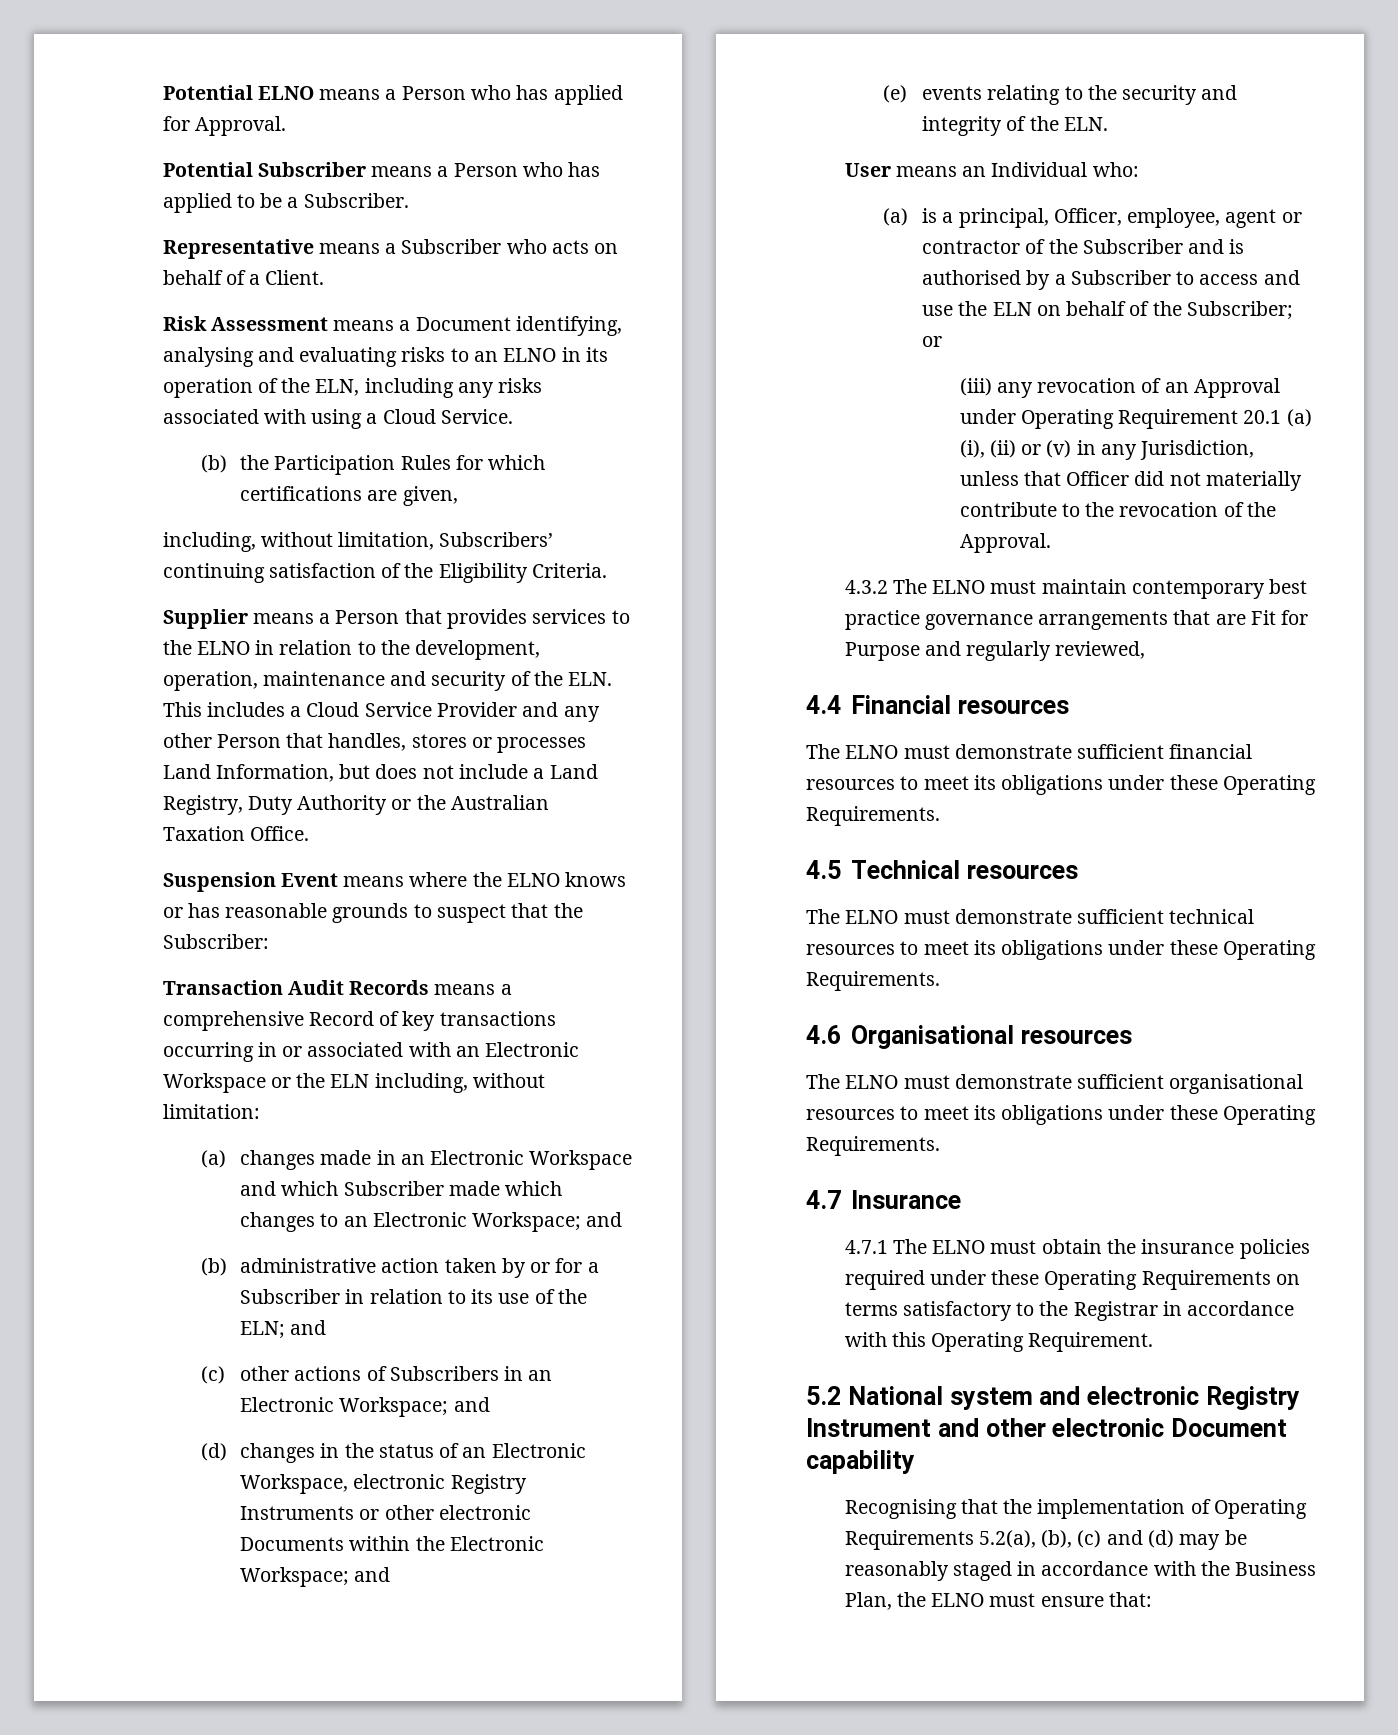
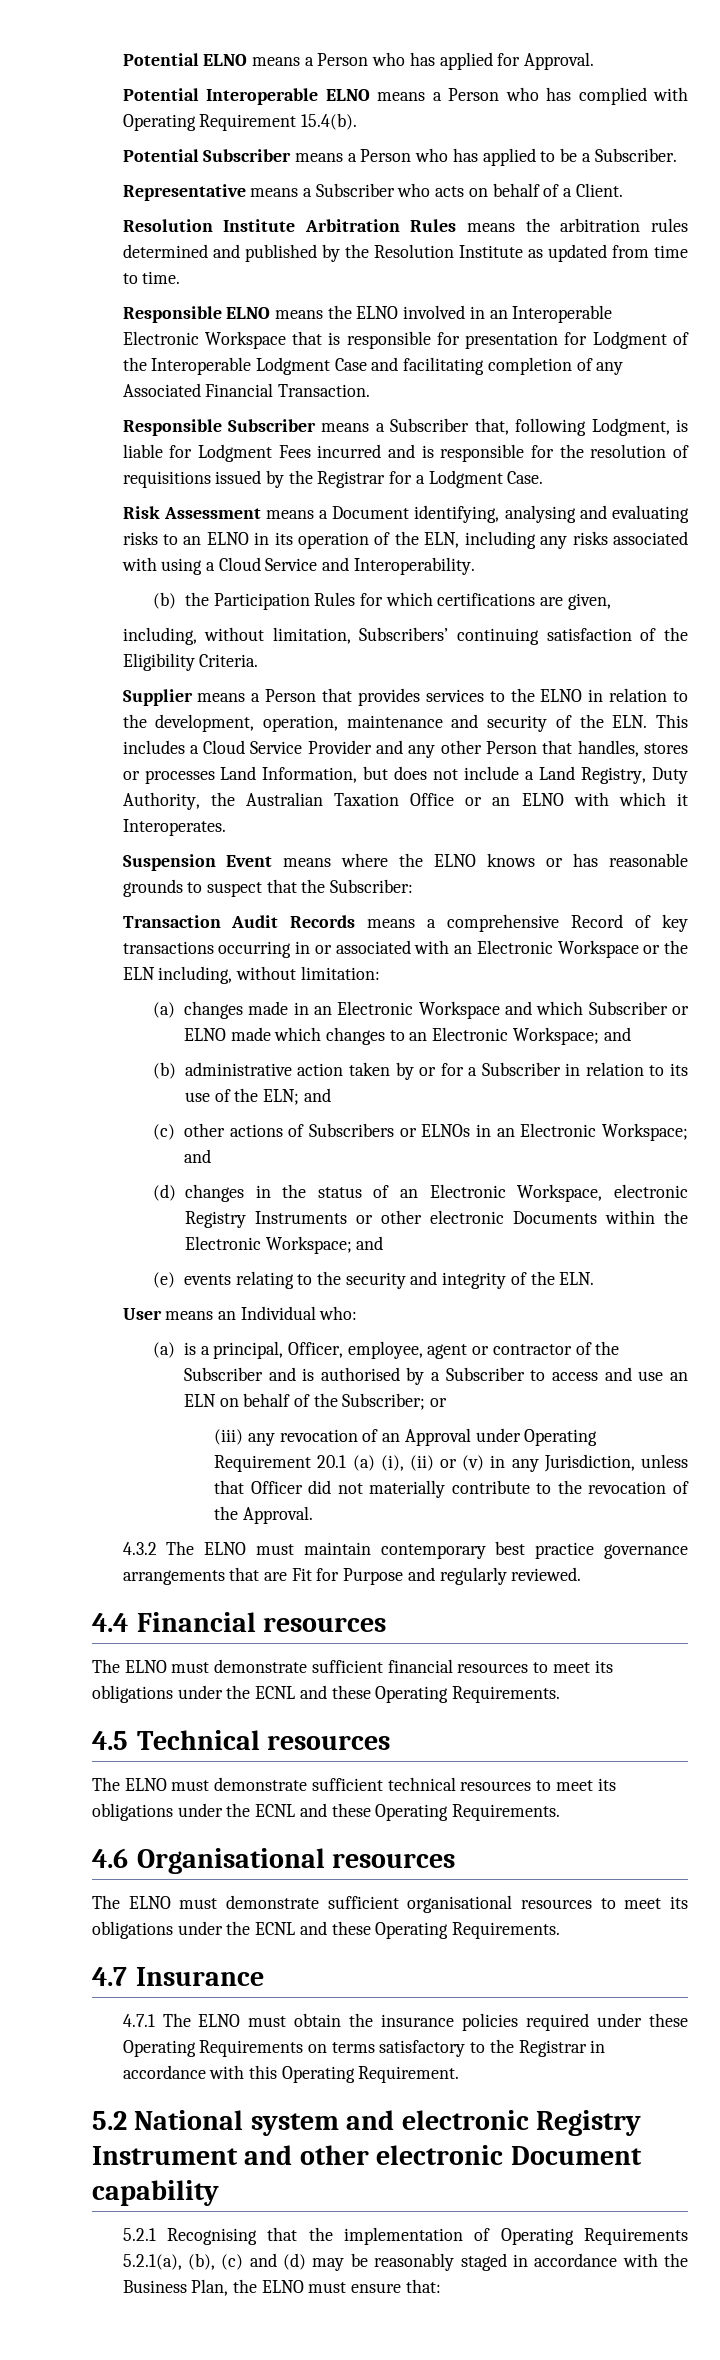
+ Potential Interoperable ELNO means a Person who has complied with Operating Requirement 15.4(b).
+ Resolution Institute Arbitration Rules means the arbitration rules determined and published by the Resolution Institute as updated from time to time.
+ Responsible ELNO means the ELNO involved in an Interoperable Electronic Workspace that is responsible for presentation for Lodgment of the Interoperable Lodgment Case and facilitating completion of any Associated Financial Transaction.
+ Responsible Subscriber means a Subscriber that, following Lodgment, is liable for Lodgment Fees incurred and is responsible for the resolution of requisitions issued by the Registrar for a Lodgment Case.
- Risk Assessment means a Document identifying, analysing and evaluating risks to an ELNO in its operation of the ELN, including any risks associated with using a Cloud Service.
+ Risk Assessment means a Document identifying, analysing and evaluating risks to an ELNO in its operation of the ELN, including any risks associated with using a Cloud Service and Interoperability.
- Supplier means a Person that provides services to the ELNO in relation to the development, operation, maintenance and security of the ELN. This includes a Cloud Service Provider and any other Person that handles, stores or processes Land Information, but does not include a Land Registry, Duty Authority or the Australian Taxation Office.
+ Supplier means a Person that provides services to the ELNO in relation to the development, operation, maintenance and security of the ELN. This includes a Cloud Service Provider and any other Person that handles, stores or processes Land Information, but does not include a Land Registry, Duty Authority, the Australian Taxation Office or an ELNO with which it Interoperates.
- (a) changes made in an Electronic Workspace and which Subscriber made which changes to an Electronic Workspace; and
+ (a) changes made in an Electronic Workspace and which Subscriber or ELNO made which changes to an Electronic Workspace; and
- (c) other actions of Subscribers in an Electronic Workspace; and
+ (c) other actions of Subscribers or ELNOs in an Electronic Workspace; and
- (a) is a principal, Officer, employee, agent or contractor of the Subscriber and is authorised by a Subscriber to access and use the ELN on behalf of the Subscriber; or
+ (a) is a principal, Officer, employee, agent or contractor of the Subscriber and is authorised by a Subscriber to access and use an ELN on behalf of the Subscriber; or
- 4.3.2 The ELNO must maintain contemporary best practice governance arrangements that are Fit for Purpose and regularly reviewed,
+ 4.3.2 The ELNO must maintain contemporary best practice governance arrangements that are Fit for Purpose and regularly reviewed.
- The ELNO must demonstrate sufficient financial resources to meet its obligations under these Operating Requirements.
+ The ELNO must demonstrate sufficient financial resources to meet its obligations under the ECNL and these Operating Requirements.
- The ELNO must demonstrate sufficient technical resources to meet its obligations under these Operating Requirements.
+ The ELNO must demonstrate sufficient technical resources to meet its obligations under the ECNL and these Operating Requirements.
- The ELNO must demonstrate sufficient organisational resources to meet its obligations under these Operating Requirements.
+ The ELNO must demonstrate sufficient organisational resources to meet its obligations under the ECNL and these Operating Requirements.
- Recognising that the implementation of Operating Requirements 5.2(a), (b), (c) and (d) may be reasonably staged in accordance with the Business Plan, the ELNO must ensure that:
+ 5.2.1 Recognising that the implementation of Operating Requirements 5.2.1(a), (b), (c) and (d) may be reasonably staged in accordance with the Business Plan, the ELNO must ensure that:

